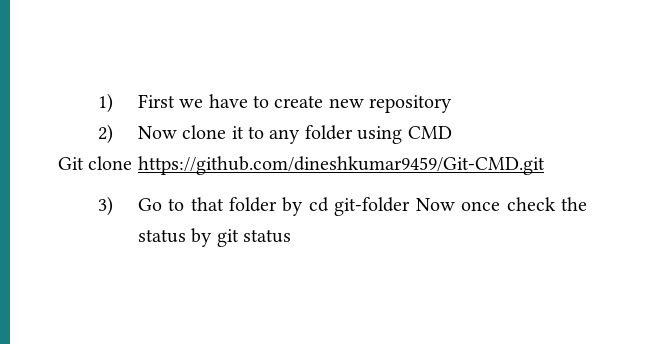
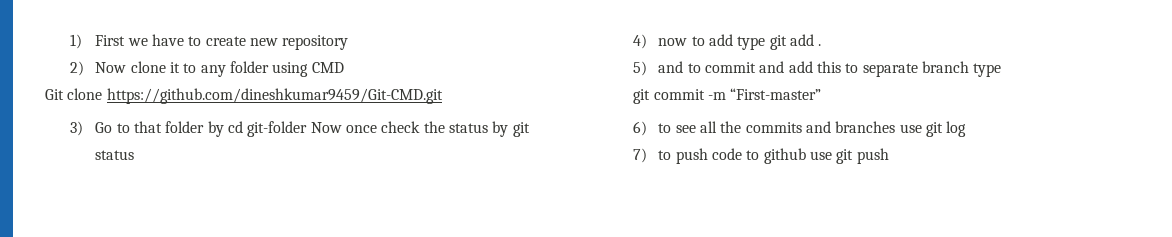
+ 4) now to add type git add .
+ 5) and to commit and add this to separate branch type
+ git commit -m “First-master”
+ 6) to see all the commits and branches use git log
+ 7) to push code to github use git push

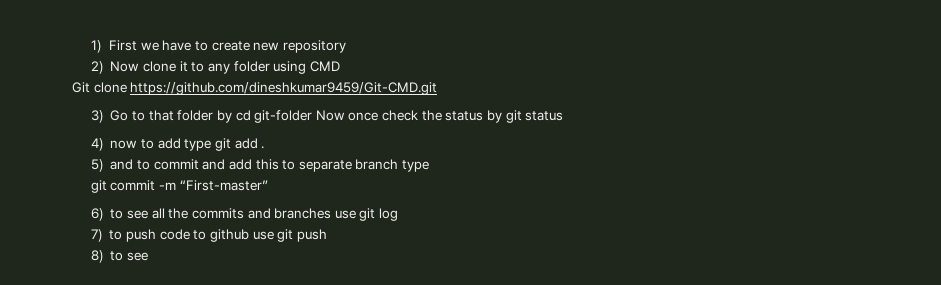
+ 8) to see

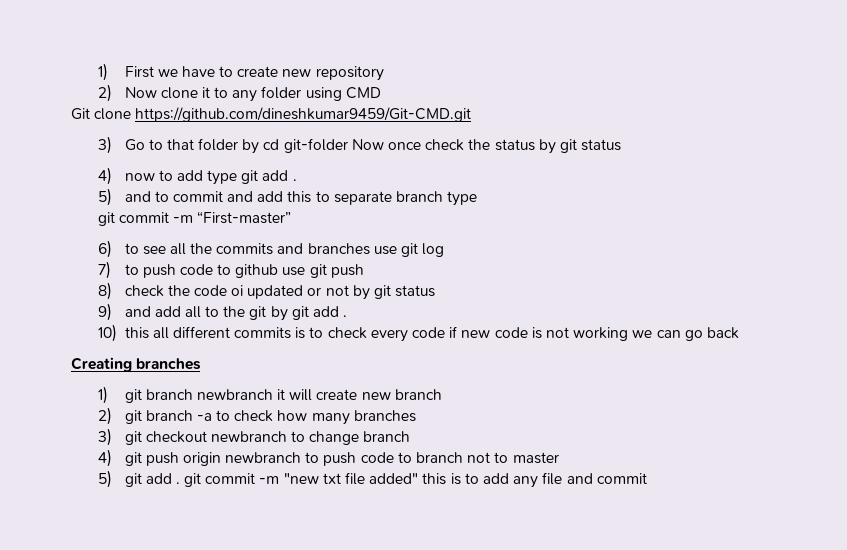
- 8) to see
+ 8) check the code oi updated or not by git status
+ 9) and add all to the git by git add .
+ 10) this all different commits is to check every code if new code is not working we can go back
+ Creating branches
+ 1) git branch newbranch it will create new branch
+ 2) git branch -a to check how many branches
+ 3) git checkout newbranch to change branch
+ 4) git push origin newbranch to push code to branch not to master
+ 5) git add . git commit -m "new txt file added" this is to add any file and commit

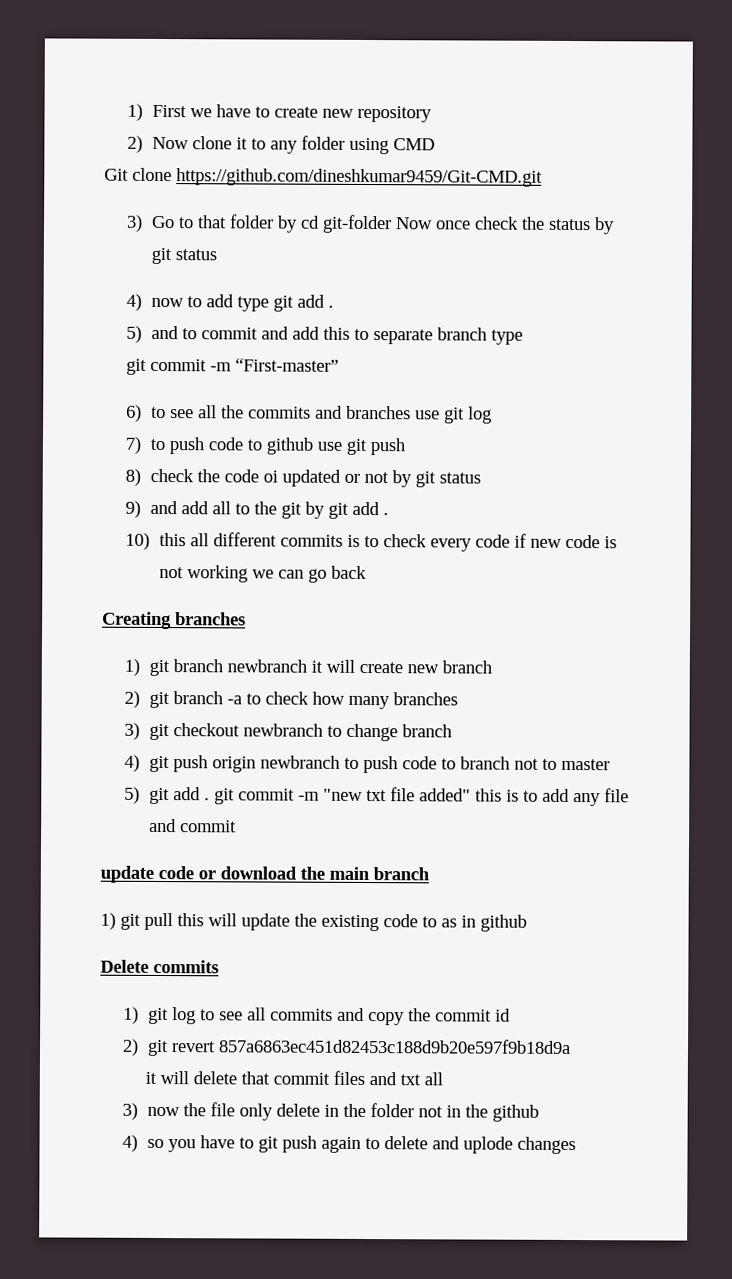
+ update code or download the main branch
+ 1) git pull this will update the existing code to as in github
+ Delete commits
+ 1) git log to see all commits and copy the commit id
+ 2) git revert 857a6863ec451d82453c188d9b20e597f9b18d9a
+ it will delete that commit files and txt all
+ 3) now the file only delete in the folder not in the github
+ 4) so you have to git push again to delete and uplode changes

